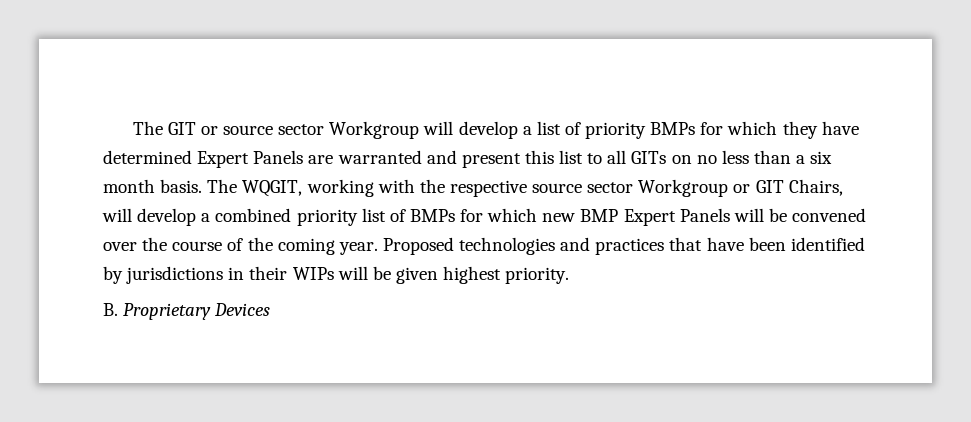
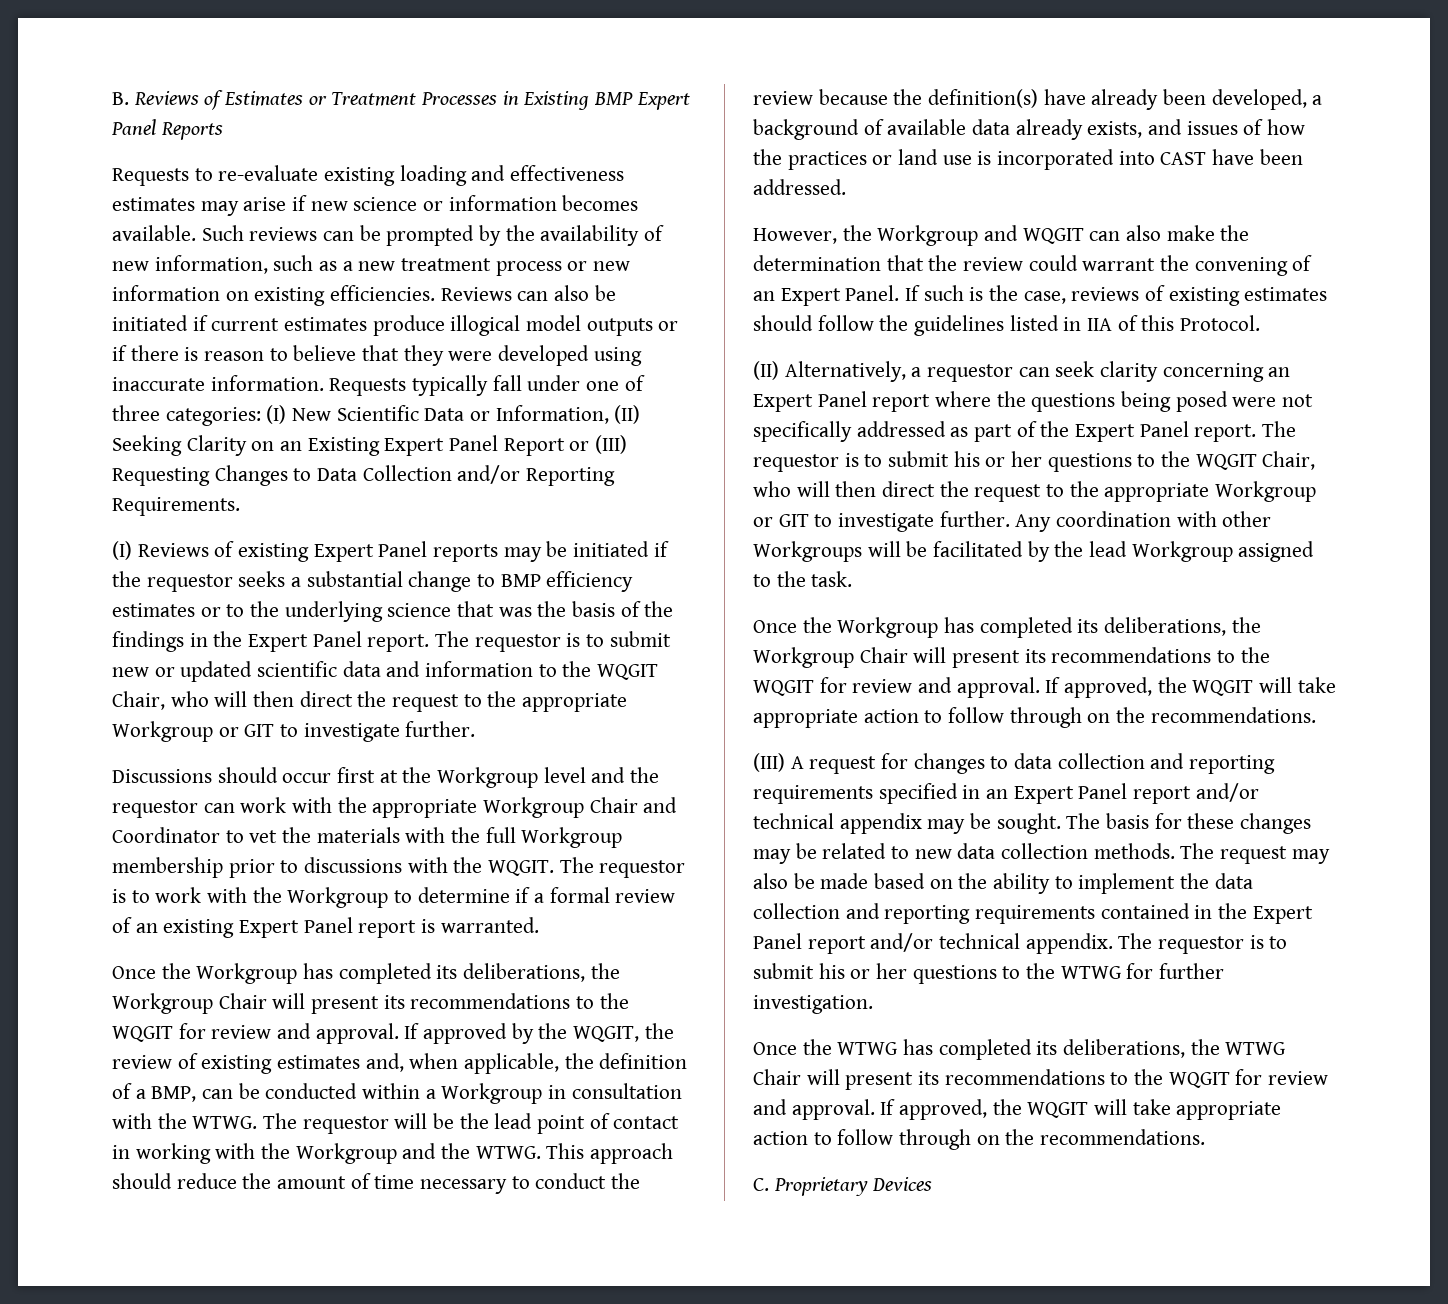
- The GIT or source sector Workgroup will develop a list of priority BMPs for which they have determined Expert Panels are warranted and present this list to all GITs on no less than a six month basis. The WQGIT, working with the respective source sector Workgroup or GIT Chairs, will develop a combined priority list of BMPs for which new BMP Expert Panels will be convened over the course of the coming year. Proposed technologies and practices that have been identified by jurisdictions in their WIPs will be given highest priority.
- B. Proprietary Devices
+ B. Reviews of Estimates or Treatment Processes in Existing BMP Expert Panel Reports
+ Requests to re-evaluate existing loading and effectiveness estimates may arise if new science or information becomes available. Such reviews can be prompted by the availability of new information, such as a new treatment process or new information on existing efficiencies. Reviews can also be initiated if current estimates produce illogical model outputs or if there is reason to believe that they were developed using inaccurate information. Requests typically fall under one of three categories: (I) New Scientific Data or Information, (II) Seeking Clarity on an Existing Expert Panel Report or (III) Requesting Changes to Data Collection and/or Reporting Requirements.
+ (I) Reviews of existing Expert Panel reports may be initiated if the requestor seeks a substantial change to BMP efficiency estimates or to the underlying science that was the basis of the findings in the Expert Panel report. The requestor is to submit new or updated scientific data and information to the WQGIT Chair, who will then direct the request to the appropriate Workgroup or GIT to investigate further.
+ Discussions should occur first at the Workgroup level and the requestor can work with the appropriate Workgroup Chair and Coordinator to vet the materials with the full Workgroup membership prior to discussions with the WQGIT. The requestor is to work with the Workgroup to determine if a formal review of an existing Expert Panel report is warranted.
+ Once the Workgroup has completed its deliberations, the Workgroup Chair will present its recommendations to the WQGIT for review and approval. If approved by the WQGIT, the review of existing estimates and, when applicable, the definition of a BMP, can be conducted within a Workgroup in consultation with the WTWG. The requestor will be the lead point of contact in working with the Workgroup and the WTWG. This approach should reduce the amount of time necessary to conduct the review because the definition(s) have already been developed, a background of available data already exists, and issues of how the practices or land use is incorporated into CAST have been addressed.
+ However, the Workgroup and WQGIT can also make the determination that the review could warrant the convening of an Expert Panel. If such is the case, reviews of existing estimates should follow the guidelines listed in IIA of this Protocol.
+ (II) Alternatively, a requestor can seek clarity concerning an Expert Panel report where the questions being posed were not specifically addressed as part of the Expert Panel report. The requestor is to submit his or her questions to the WQGIT Chair, who will then direct the request to the appropriate Workgroup or GIT to investigate further. Any coordination with other Workgroups will be facilitated by the lead Workgroup assigned to the task.
+ Once the Workgroup has completed its deliberations, the Workgroup Chair will present its recommendations to the WQGIT for review and approval. If approved, the WQGIT will take appropriate action to follow through on the recommendations.
+ (III) A request for changes to data collection and reporting requirements specified in an Expert Panel report and/or technical appendix may be sought. The basis for these changes may be related to new data collection methods. The request may also be made based on the ability to implement the data collection and reporting requirements contained in the Expert Panel report and/or technical appendix. The requestor is to submit his or her questions to the WTWG for further investigation.
+ Once the WTWG has completed its deliberations, the WTWG Chair will present its recommendations to the WQGIT for review and approval. If approved, the WQGIT will take appropriate action to follow through on the recommendations.
+ C. Proprietary Devices

